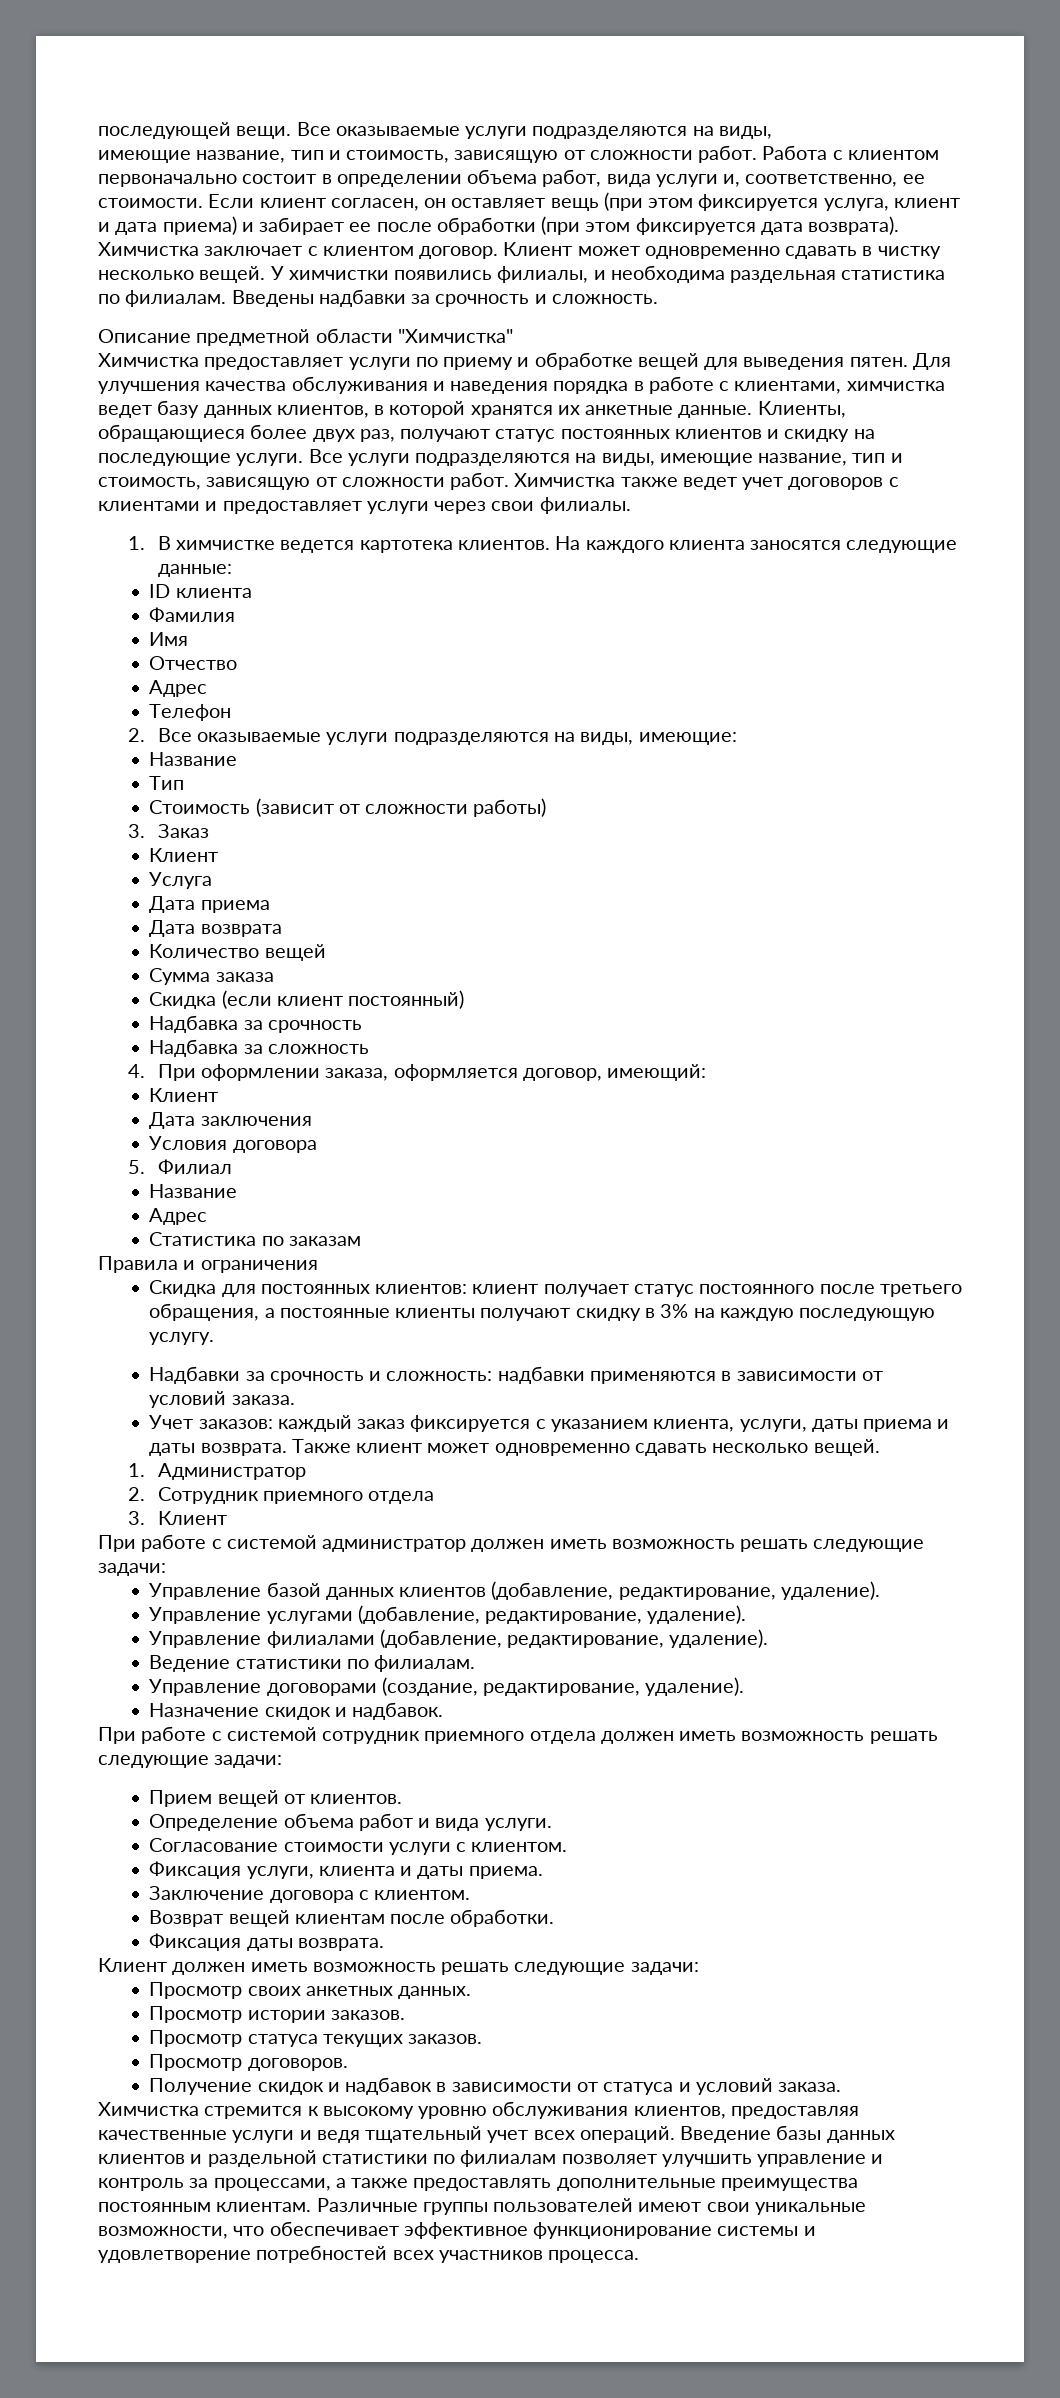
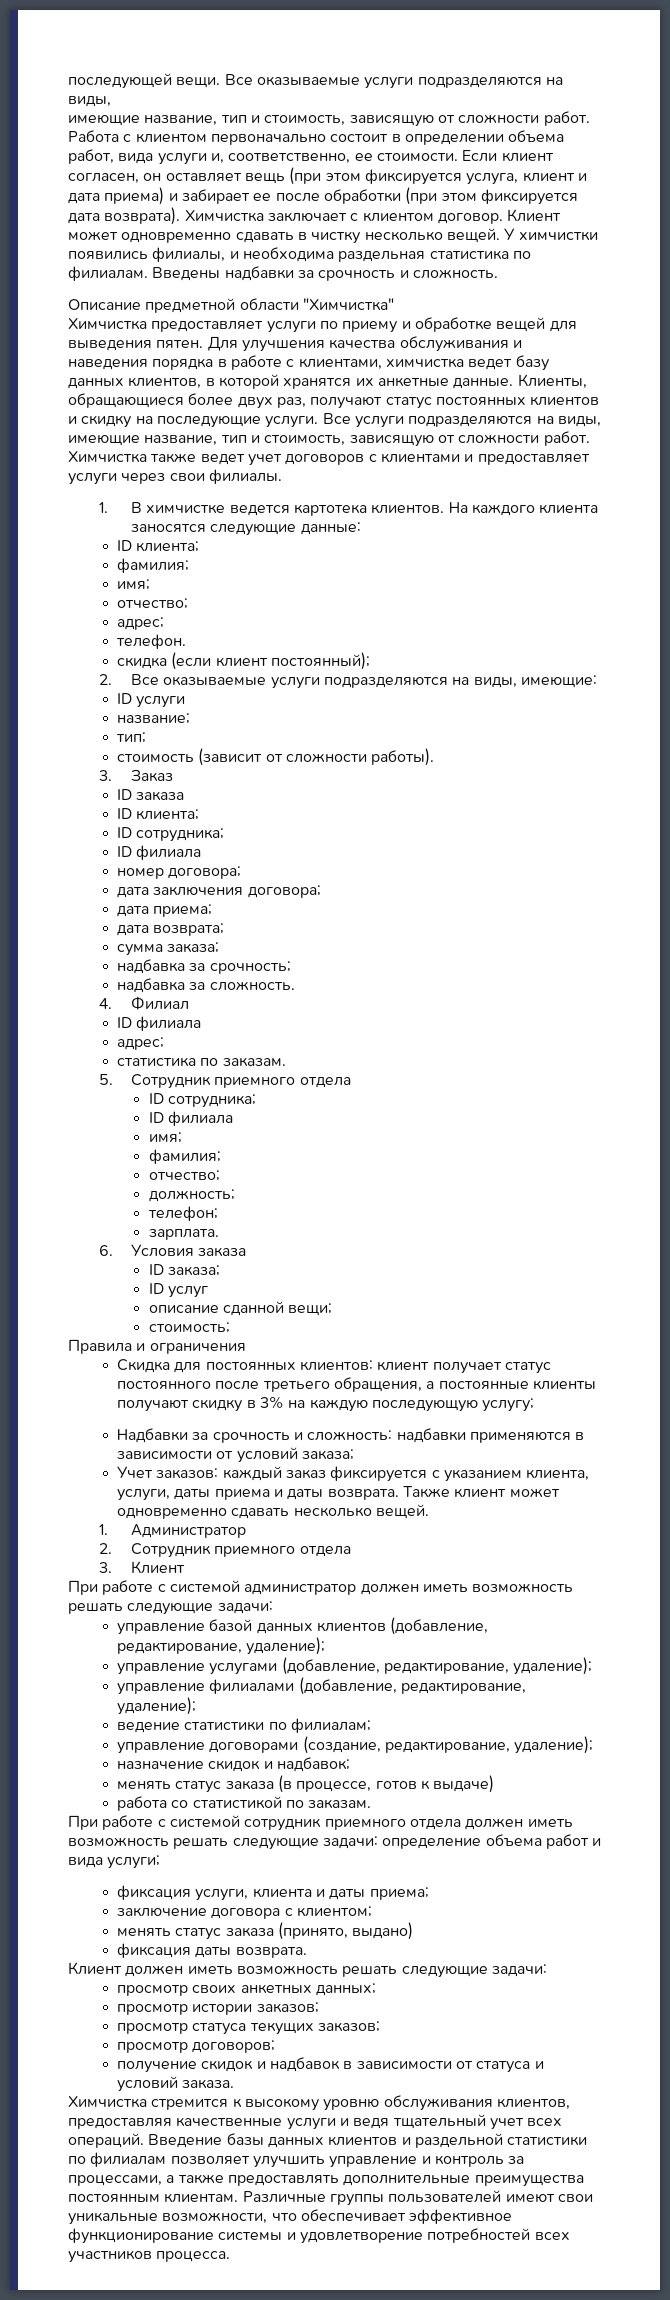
  На каждого клиента заносятся следующие данные:
- ID клиента
- Фамилия
- Имя
- Отчество
- Адрес
- Телефон
+ ID клиента;
+ фамилия;
+ имя;
+ отчество;
+ адрес;
+ телефон.
+ скидка (если клиент постоянный);
  2. Все оказываемые услуги подразделяются на виды, имеющие:
- Название
- Тип
- Стоимость (зависит от сложности работы)
+ ID услуги
+ название;
+ тип;
+ стоимость (зависит от сложности работы).
  3. Заказ
- Клиент
- Услуга
- Дата приема
- Дата возврата
- Количество вещей
- Сумма заказа
- Скидка (если клиент постоянный)
- Надбавка за срочность
- Надбавка за сложность
- 4. При оформлении заказа, оформляется договор, имеющий:
- Клиент
- Дата заключения
- Условия договора
- 5. Филиал
- Название
- Адрес
- Статистика по заказам
+ ID заказа
+ ID клиента;
+ ID сотрудника;
+ ID филиала
+ номер договора;
+ дата заключения договора;
+ дата приема;
+ дата возврата;
+ сумма заказа;
+ надбавка за срочность;
+ надбавка за сложность.
+ 4. Филиал
+ ID филиала
+ адрес;
+ статистика по заказам.
+ 5. Сотрудник приемного отдела
+ ID сотрудника;
+ ID филиала
+ имя;
+ фамилия;
+ отчество;
+ должность;
+ телефон;
+ зарплата.
+ 6. Условия заказа
+ ID заказа;
+ ID услуг
+ описание сданной вещи;
+ стоимость;
- Скидка для постоянных клиентов: клиент получает статус постоянного после третьего обращения, а постоянные клиенты получают скидку в 3% на каждую последующую услугу.
+ Скидка для постоянных клиентов: клиент получает статус постоянного после третьего обращения, а постоянные клиенты получают скидку в 3% на каждую последующую услугу;
- Надбавки за срочность и сложность: надбавки применяются в зависимости от условий заказа.
+ Надбавки за срочность и сложность: надбавки применяются в зависимости от условий заказа;
- Управление базой данных клиентов (добавление, редактирование, удаление).
- Управление услугами (добавление, редактирование, удаление).
- Управление филиалами (добавление, редактирование, удаление).
- Ведение статистики по филиалам.
- Управление договорами (создание, редактирование, удаление).
- Назначение скидок и надбавок.
+ управление базой данных клиентов (добавление, редактирование, удаление);
+ управление услугами (добавление, редактирование, удаление);
+ управление филиалами (добавление, редактирование, удаление);
+ ведение статистики по филиалам;
+ управление договорами (создание, редактирование, удаление);
+ назначение скидок и надбавок;
+ менять статус заказа (в процессе, готов к выдаче)
+ работа со статистикой по заказам.
- При работе с системой сотрудник приемного отдела должен иметь возможность решать следующие задачи:
- Прием вещей от клиентов.
- Определение объема работ и вида услуги.
- Согласование стоимости услуги с клиентом.
- Фиксация услуги, клиента и даты приема.
- Заключение договора с клиентом.
- Возврат вещей клиентам после обработки.
- Фиксация даты возврата.
+ При работе с системой сотрудник приемного отдела должен иметь возможность решать следующие задачи: определение объема работ и вида услуги;
+ фиксация услуги, клиента и даты приема;
+ заключение договора с клиентом;
+ менять статус заказа (принято, выдано)
+ фиксация даты возврата.
- Просмотр своих анкетных данных.
- Просмотр истории заказов.
- Просмотр статуса текущих заказов.
- Просмотр договоров.
- Получение скидок и надбавок в зависимости от статуса и условий заказа.
+ просмотр своих анкетных данных;
+ просмотр истории заказов;
+ просмотр статуса текущих заказов;
+ просмотр договоров;
+ получение скидок и надбавок в зависимости от статуса и условий заказа.

